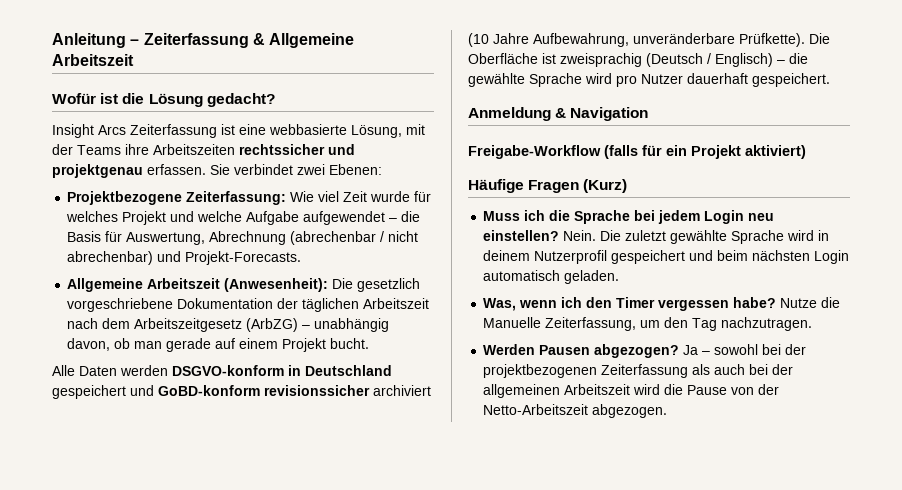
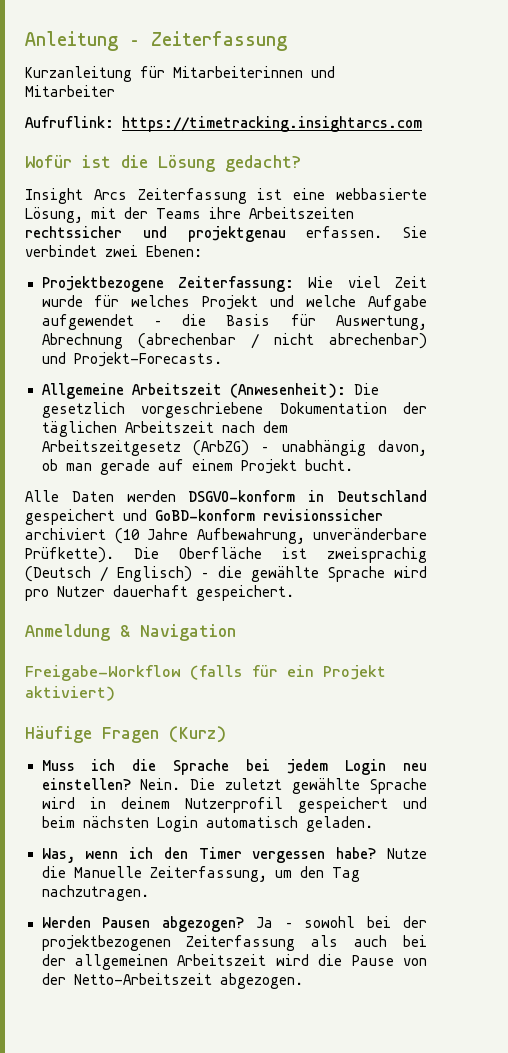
- Anleitung – Zeiterfassung & Allgemeine Arbeitszeit
+ Anleitung – Zeiterfassung
+ Kurzanleitung für Mitarbeiterinnen und Mitarbeiter
+ Aufruflink: https://timetracking.insightarcs.com

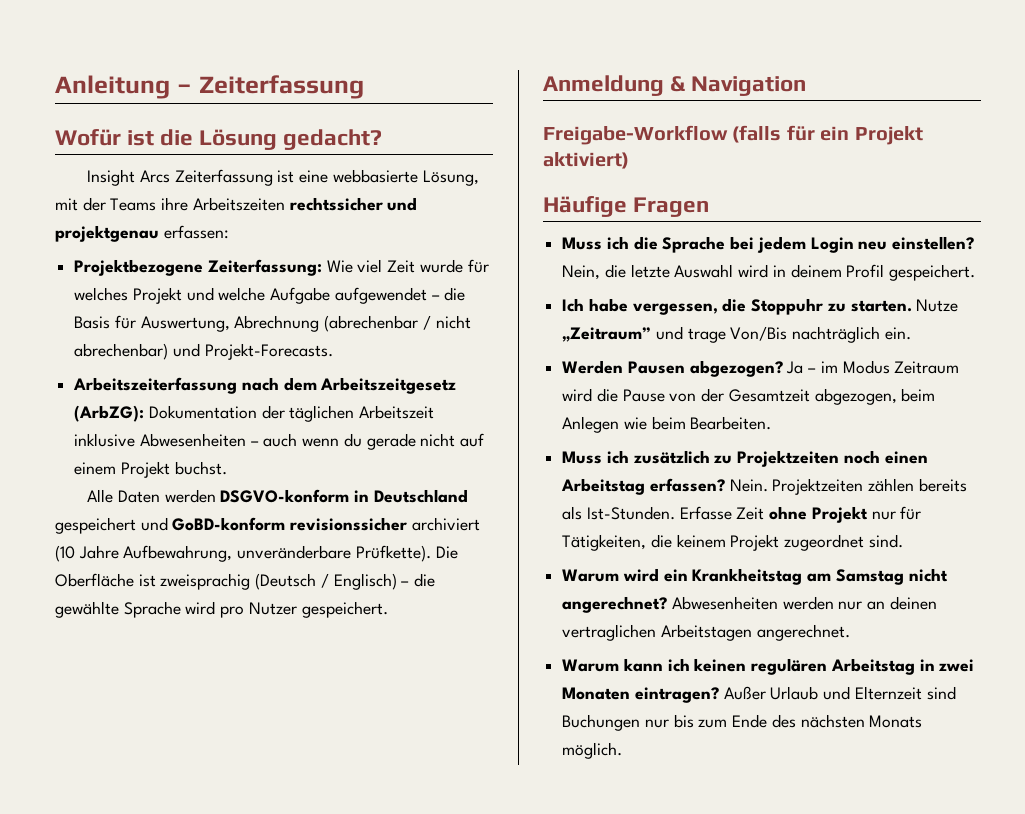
- Kurzanleitung für Mitarbeiterinnen und Mitarbeiter
- Aufruflink: https://timetracking.insightarcs.com
- Insight Arcs Zeiterfassung ist eine webbasierte Lösung, mit der Teams ihre Arbeitszeiten rechtssicher und projektgenau erfassen. Sie verbindet zwei Ebenen:
+ Insight Arcs Zeiterfassung ist eine webbasierte Lösung, mit der Teams ihre Arbeitszeiten rechtssicher und projektgenau erfassen:
- Allgemeine Arbeitszeit (Anwesenheit): Die gesetzlich vorgeschriebene Dokumentation der täglichen Arbeitszeit nach dem Arbeitszeitgesetz (ArbZG) – unabhängig davon, ob man gerade auf einem Projekt bucht.
+ Arbeitszeiterfassung nach dem Arbeitszeitgesetz (ArbZG): Dokumentation der täglichen Arbeitszeit inklusive Abwesenheiten – auch wenn du gerade nicht auf einem Projekt buchst.
- Die Oberfläche ist zweisprachig (Deutsch / Englisch) – die gewählte Sprache wird pro Nutzer dauerhaft gespeichert.
+ Die Oberfläche ist zweisprachig (Deutsch / Englisch) – die gewählte Sprache wird pro Nutzer gespeichert.
- Häufige Fragen (Kurz)
+ Häufige Fragen
- Nein. Die zuletzt gewählte Sprache wird in deinem Nutzerprofil gespeichert und beim nächsten Login automatisch geladen.
- Was, wenn ich den Timer vergessen habe? Nutze die Manuelle Zeiterfassung, um den Tag nachzutragen.
+ Nein, die letzte Auswahl wird in deinem Profil gespeichert.
+ Ich habe vergessen, die Stoppuhr zu starten. Nutze „Zeitraum” und trage Von/Bis nachträglich ein.
- Ja – sowohl bei der projektbezogenen Zeiterfassung als auch bei der allgemeinen Arbeitszeit wird die Pause von der Netto-Arbeitszeit abgezogen.
+ Ja – im Modus Zeitraum wird die Pause von der Gesamtzeit abgezogen, beim Anlegen wie beim Bearbeiten.
+ Muss ich zusätzlich zu Projektzeiten noch einen Arbeitstag erfassen? Nein. Projektzeiten zählen bereits als Ist-Stunden. Erfasse Zeit ohne Projekt nur für Tätigkeiten, die keinem Projekt zugeordnet sind.
+ Warum wird ein Krankheitstag am Samstag nicht angerechnet? Abwesenheiten werden nur an deinen vertraglichen Arbeitstagen angerechnet.
+ Warum kann ich keinen regulären Arbeitstag in zwei Monaten eintragen? Außer Urlaub und Elternzeit sind Buchungen nur bis zum Ende des nächsten Monats möglich.

